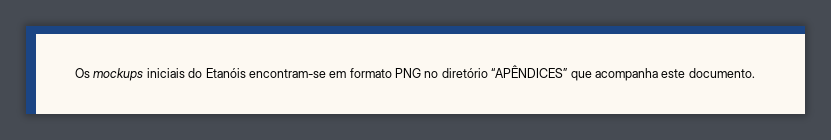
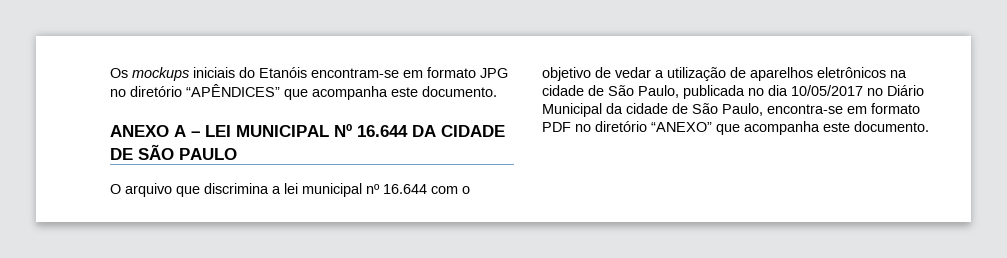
- Os mockups iniciais do Etanóis encontram-se em formato PNG no diretório “APÊNDICES” que acompanha este documento.
+ Os mockups iniciais do Etanóis encontram-se em formato JPG no diretório “APÊNDICES” que acompanha este documento.
+ ANEXO A – LEI MUNICIPAL Nº 16.644 DA CIDADE DE SÃO PAULO
+ O arquivo que discrimina a lei municipal nº 16.644 com o objetivo de vedar a utilização de aparelhos eletrônicos na cidade de São Paulo, publicada no dia 10/05/2017 no Diário Municipal da cidade de São Paulo, encontra-se em formato PDF no diretório “ANEXO” que acompanha este documento.

